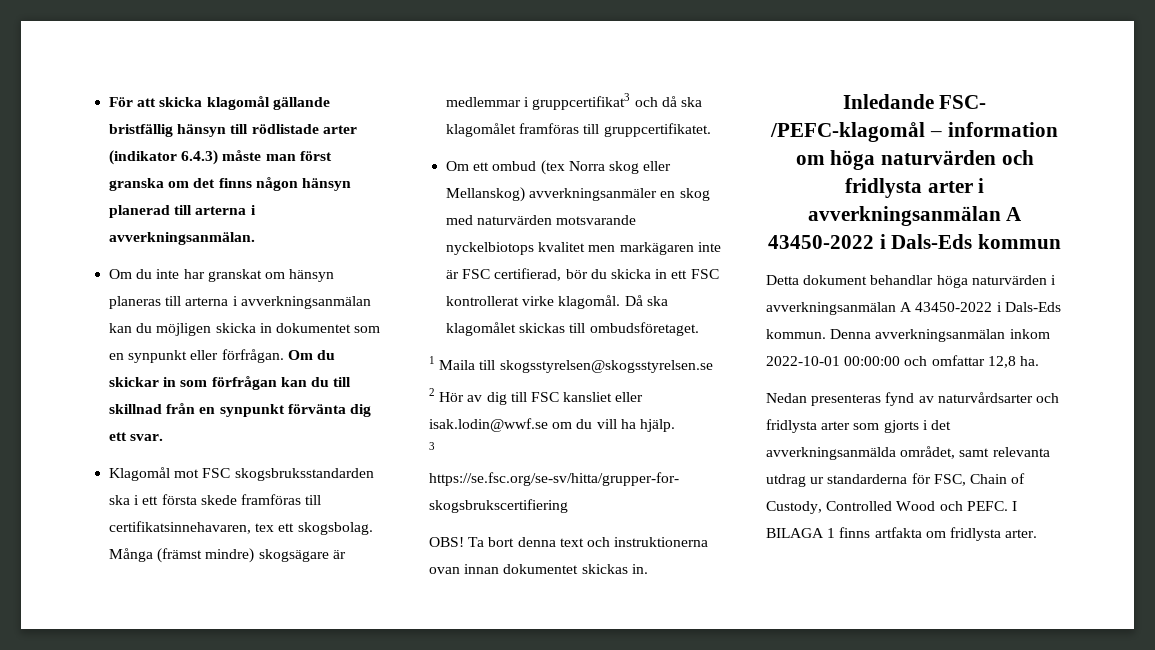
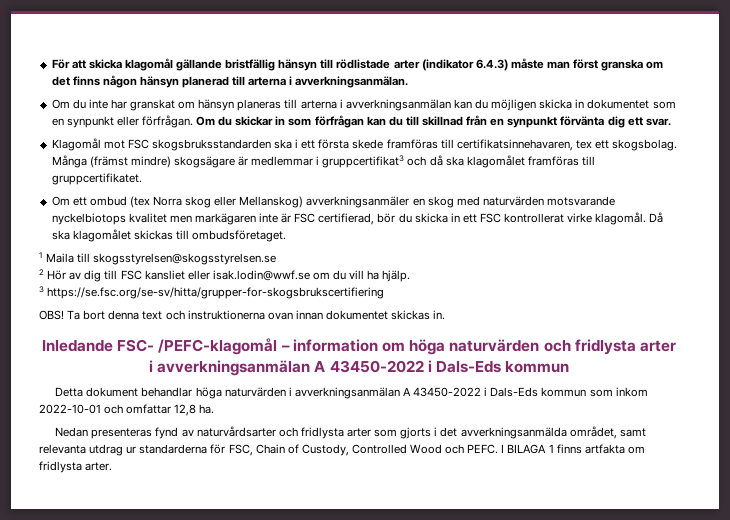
- Detta dokument behandlar höga naturvärden i avverkningsanmälan A 43450-2022 i Dals-Eds kommun. Denna avverkningsanmälan inkom 2022-10-01 00:00:00 och omfattar 12,8 ha.
+ Detta dokument behandlar höga naturvärden i avverkningsanmälan A 43450-2022 i Dals-Eds kommun som inkom 2022-10-01 och omfattar 12,8 ha.

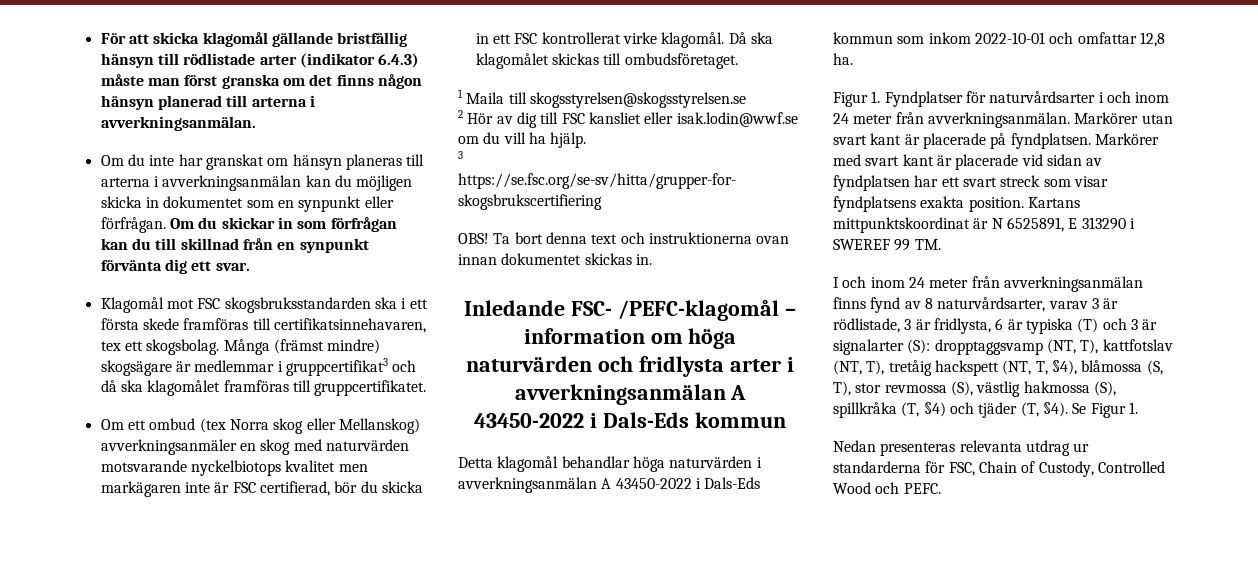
- Detta dokument behandlar höga naturvärden i avverkningsanmälan A 43450-2022 i Dals-Eds kommun som inkom 2022-10-01 och omfattar 12,8 ha.
+ Detta klagomål behandlar höga naturvärden i avverkningsanmälan A 43450-2022 i Dals-Eds kommun som inkom 2022-10-01 och omfattar 12,8 ha.
- Nedan presenteras fynd av naturvårdsarter och fridlysta arter som gjorts i det avverkningsanmälda området, samt relevanta utdrag ur standarderna för FSC, Chain of Custody, Controlled Wood och PEFC. I BILAGA 1 finns artfakta om fridlysta arter.
+ Figur 1. Fyndplatser för naturvårdsarter i och inom 24 meter från avverkningsanmälan. Markörer utan svart kant är placerade på fyndplatsen. Markörer med svart kant är placerade vid sidan av fyndplatsen har ett svart streck som visar fyndplatsens exakta position. Kartans mittpunktskoordinat är N 6525891, E 313290 i SWEREF 99 TM.
+ I och inom 24 meter från avverkningsanmälan finns fynd av 8 naturvårdsarter, varav 3 är rödlistade, 3 är fridlysta, 6 är typiska (T) och 3 är signalarter (S): dropptaggsvamp (NT, T), kattfotslav (NT, T), tretåig hackspett (NT, T, §4), blåmossa (S, T), stor revmossa (S), västlig hakmossa (S), spillkråka (T, §4) och tjäder (T, §4). Se Figur 1.
+ Nedan presenteras relevanta utdrag ur standarderna för FSC, Chain of Custody, Controlled Wood och PEFC.

